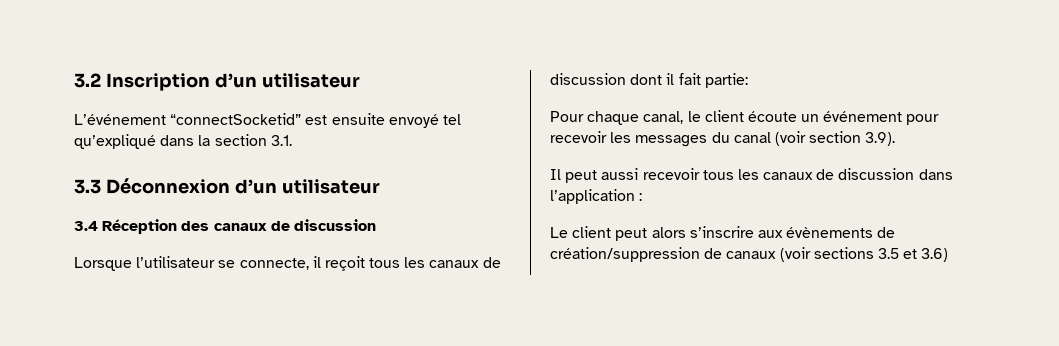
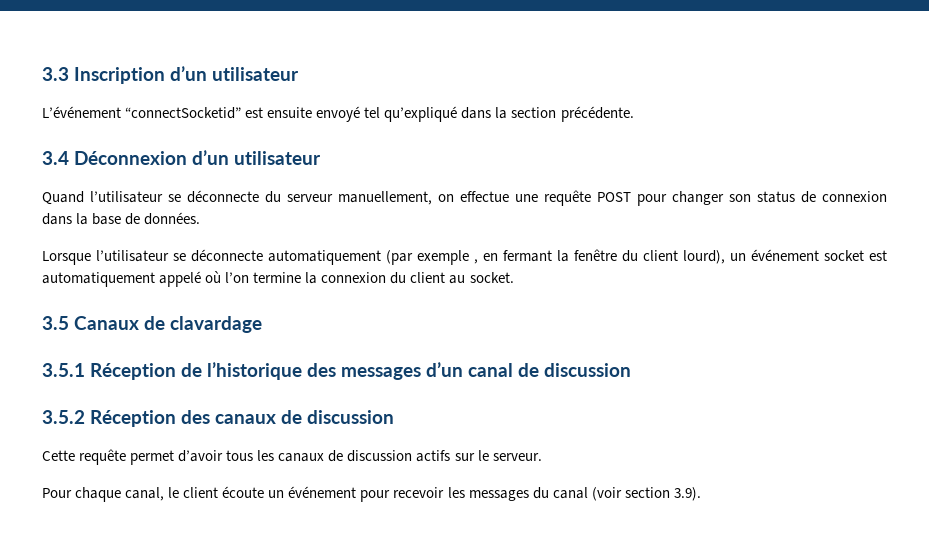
- 3.2 Inscription d’un utilisateur
+ 3.3 Inscription d’un utilisateur
- L’événement “connectSocketid” est ensuite envoyé tel qu’expliqué dans la section 3.1.
- 3.3 Déconnexion d’un utilisateur
+ L’événement “connectSocketid” est ensuite envoyé tel qu’expliqué dans la section précédente.
+ 3.4 Déconnexion d’un utilisateur
- 3.4 Réception des canaux de discussion
+ Quand l’utilisateur se déconnecte du serveur manuellement, on effectue une requête POST pour changer son status de connexion dans la base de données.
+ Lorsque l’utilisateur se déconnecte automatiquement (par exemple , en fermant la fenêtre du client lourd), un événement socket est automatiquement appelé où l’on termine la connexion du client au socket.
+ 3.5 Canaux de clavardage
+ 3.5.1 Réception de l’historique des messages d’un canal de discussion
+ 3.5.2 Réception des canaux de discussion
- Lorsque l’utilisateur se connecte, il reçoit tous les canaux de discussion dont il fait partie:
+ Cette requête permet d’avoir tous les canaux de discussion actifs sur le serveur.
- Il peut aussi recevoir tous les canaux de discussion dans l’application :
- Le client peut alors s’inscrire aux évènements de création/suppression de canaux (voir sections 3.5 et 3.6)

